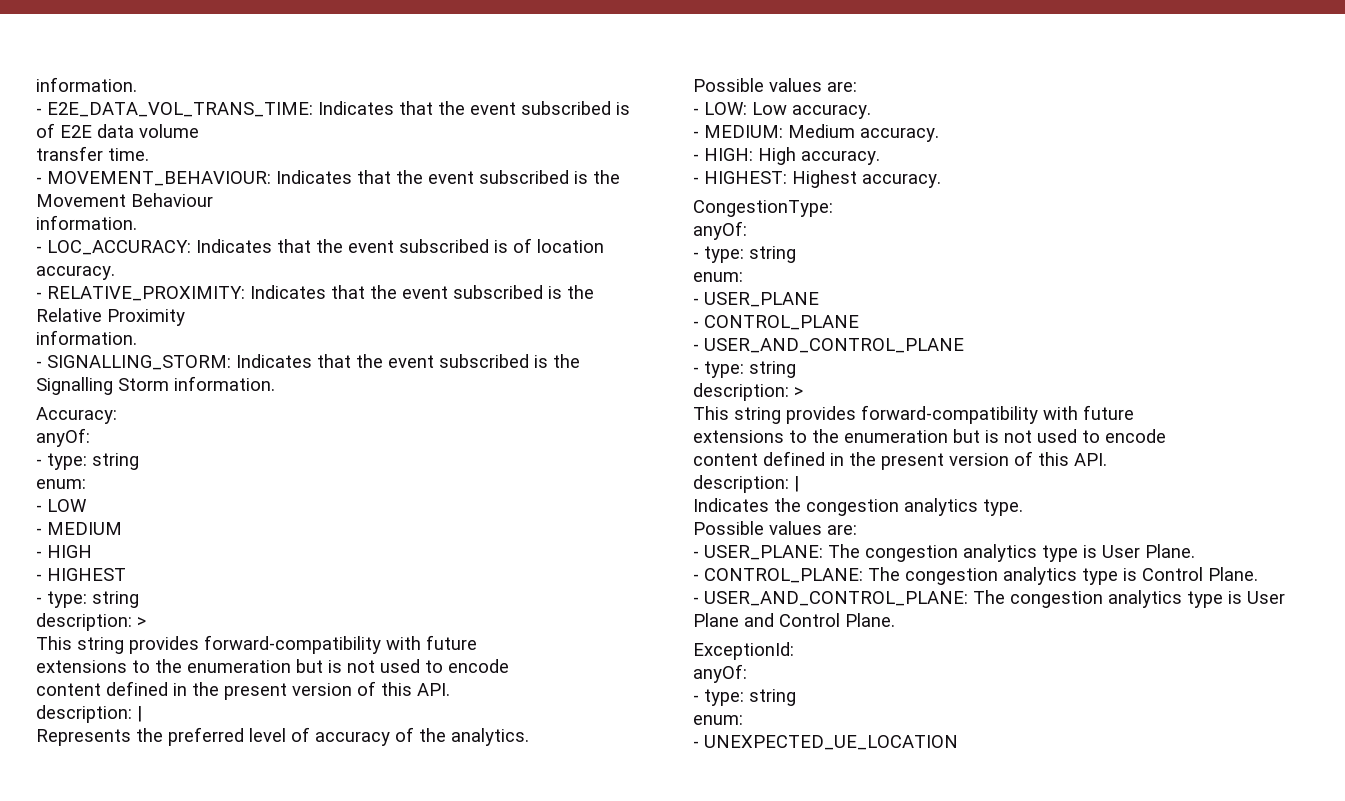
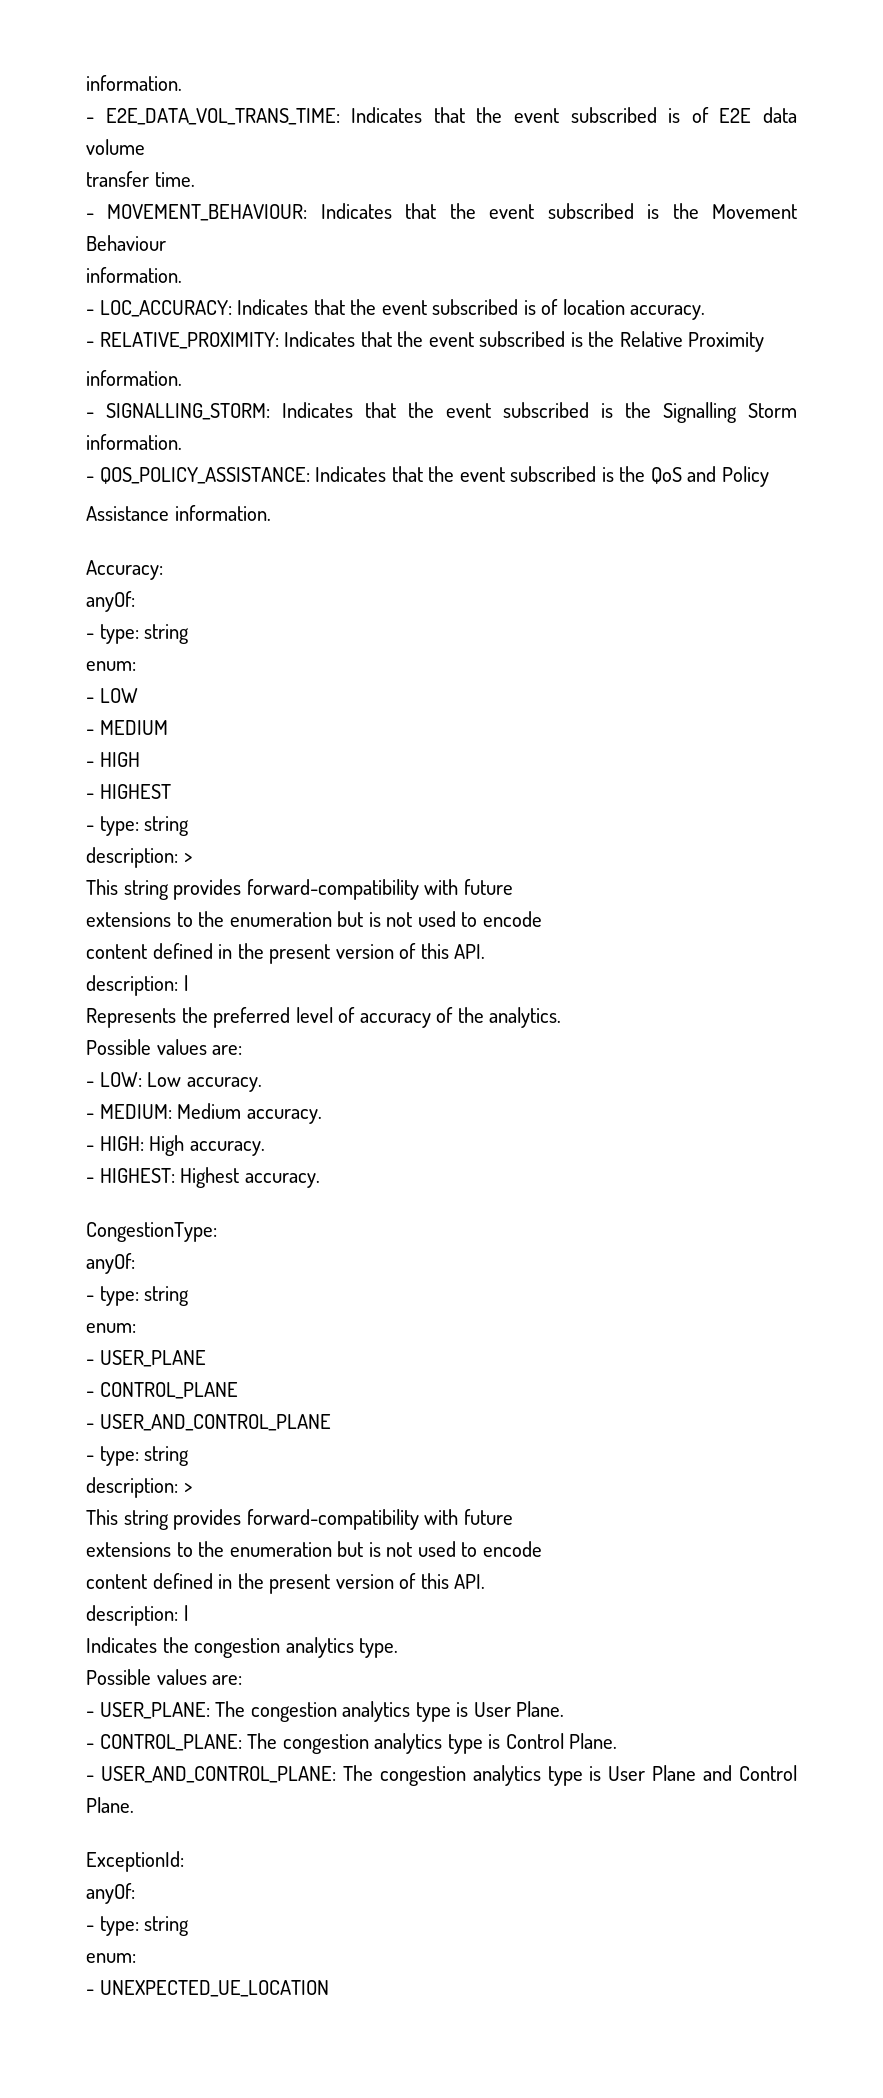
+ - QOS_POLICY_ASSISTANCE: Indicates that the event subscribed is the QoS and Policy
+ Assistance information.

